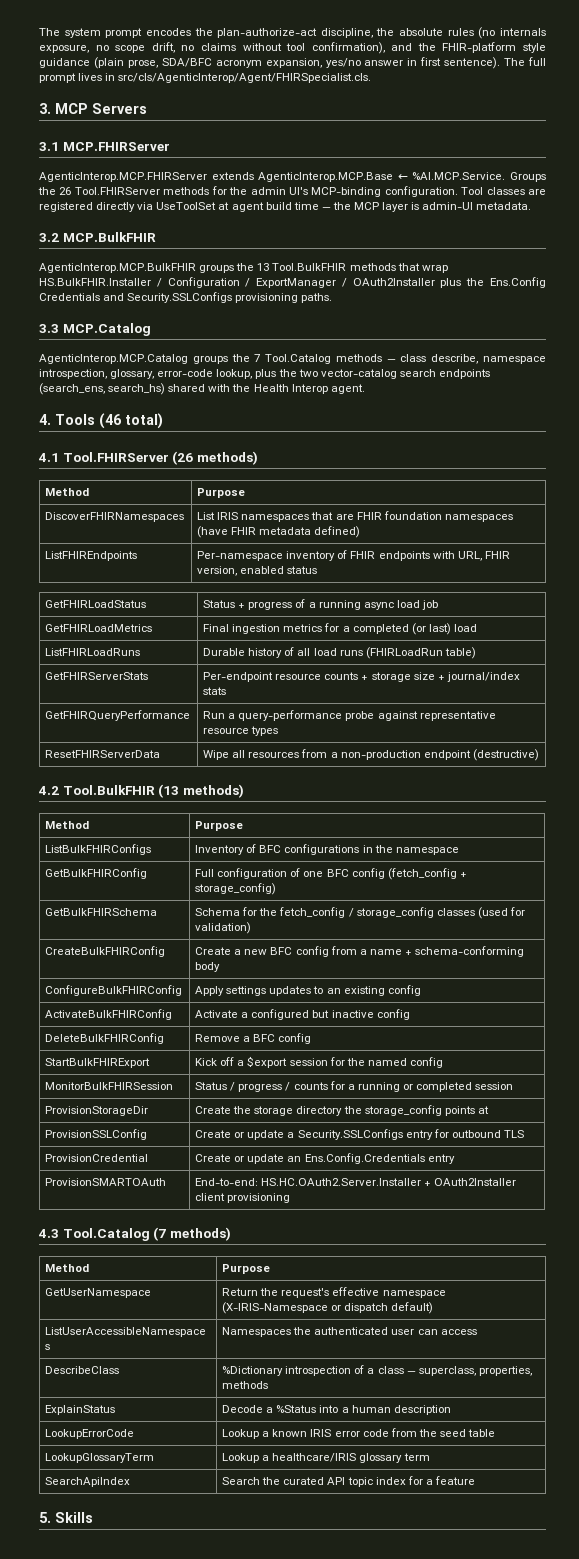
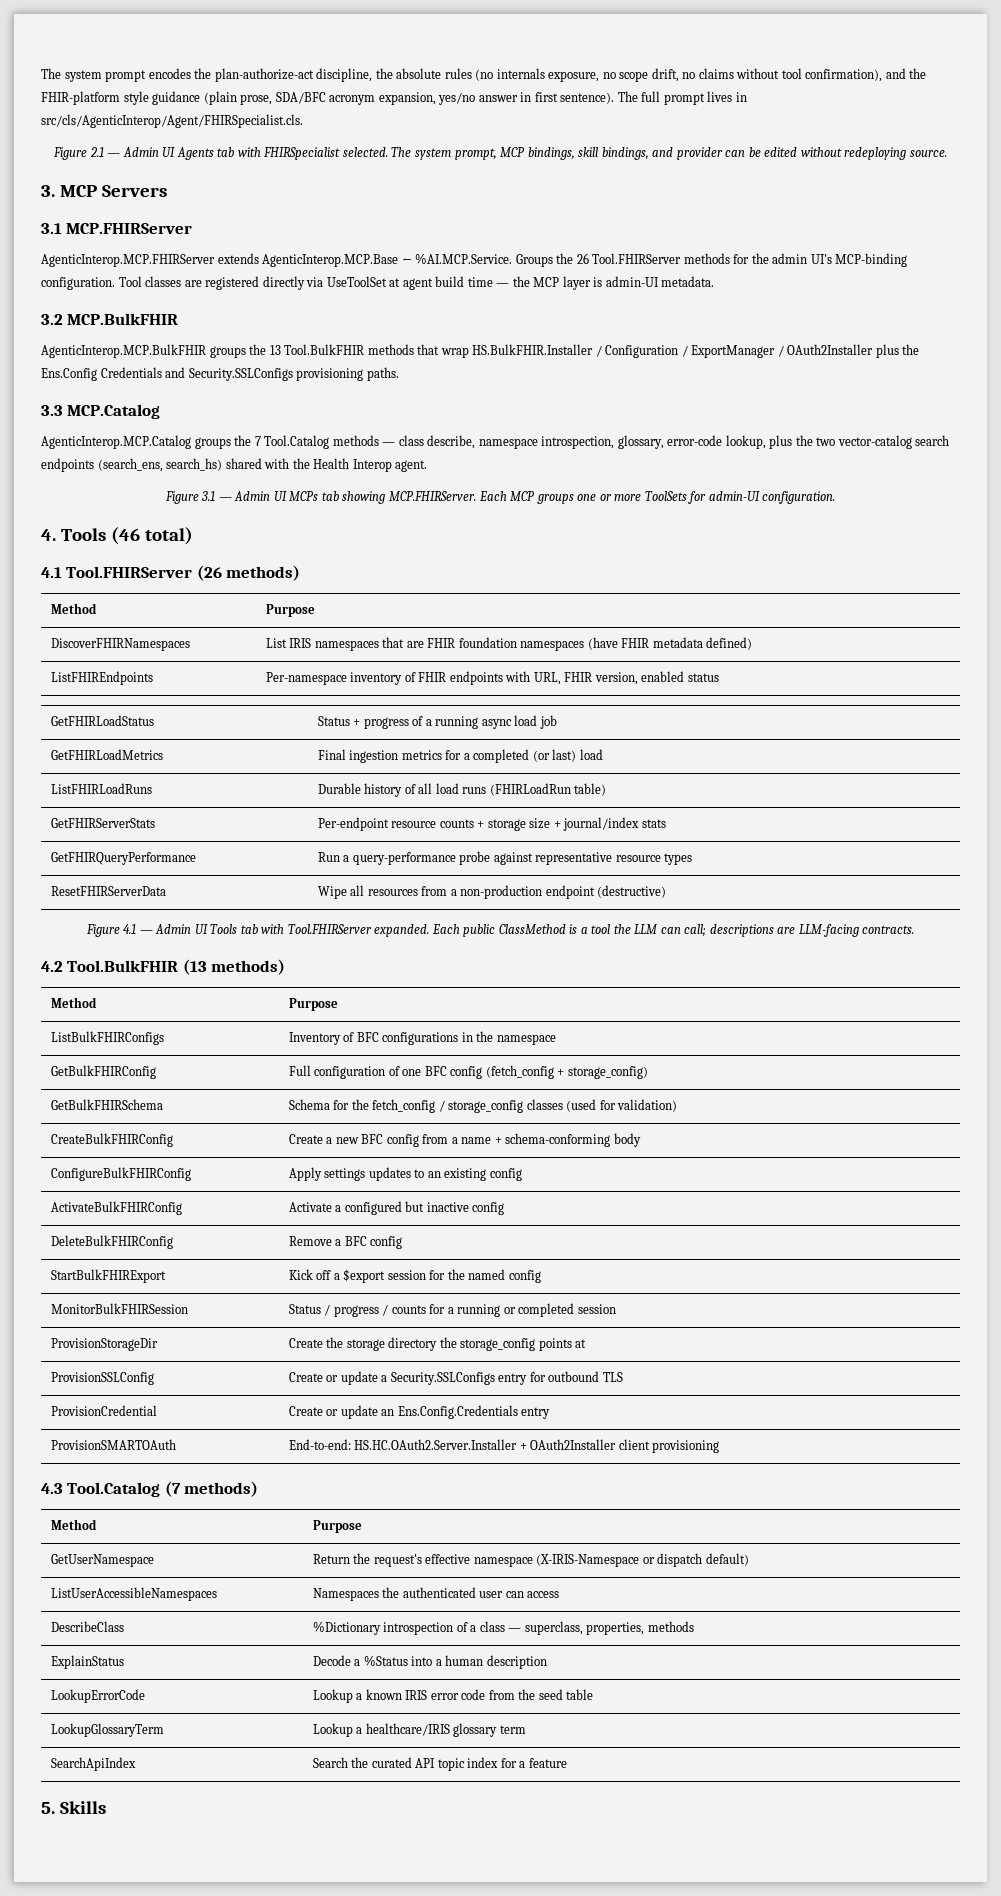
+ Figure 2.1 — Admin UI Agents tab with FHIRSpecialist selected. The system prompt, MCP bindings, skill bindings, and provider can be edited without redeploying source.
+ Figure 3.1 — Admin UI MCPs tab showing MCP.FHIRServer. Each MCP groups one or more ToolSets for admin-UI configuration.
+ Figure 4.1 — Admin UI Tools tab with Tool.FHIRServer expanded. Each public ClassMethod is a tool the LLM can call; descriptions are LLM-facing contracts.

